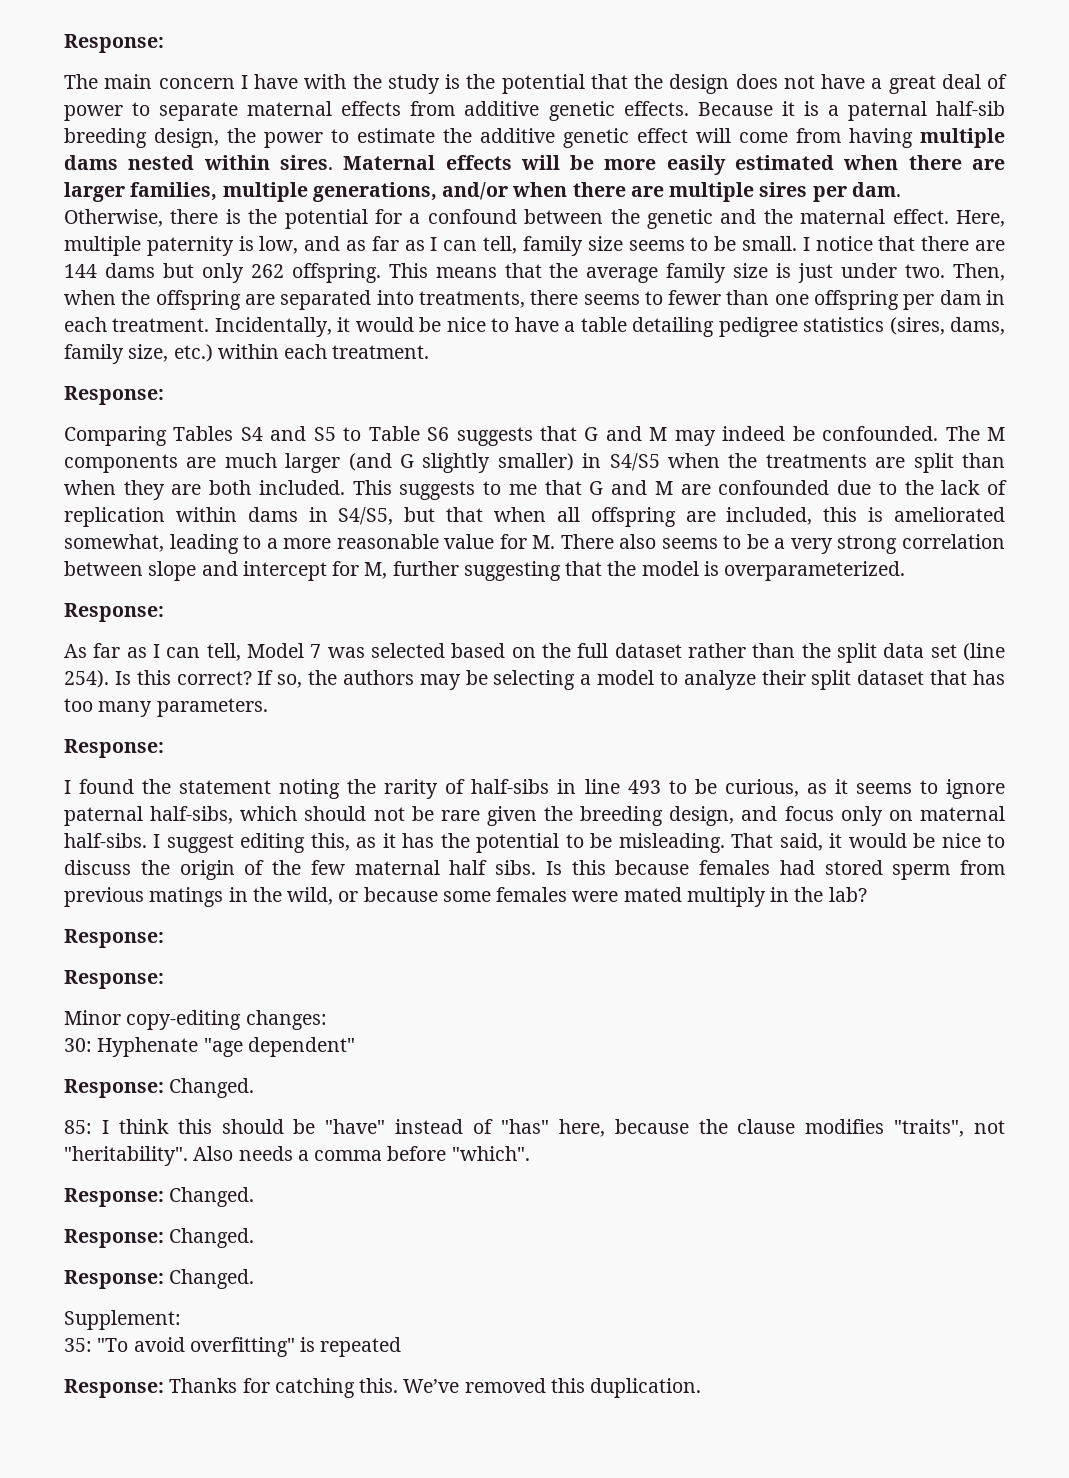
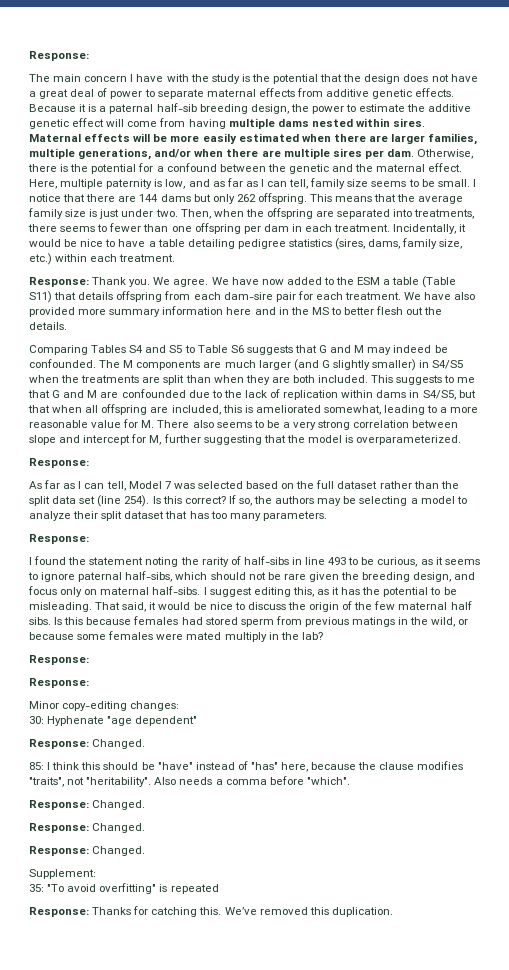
  Incidentally, it would be nice to have a table detailing pedigree statistics (sires, dams, family size, etc.) within each treatment.
- Response:
+ Response: Thank you. We agree. We have now added to the ESM a table (Table S11) that details offspring from each dam-sire pair for each treatment. We have also provided more summary information here and in the MS to better flesh out the details.

